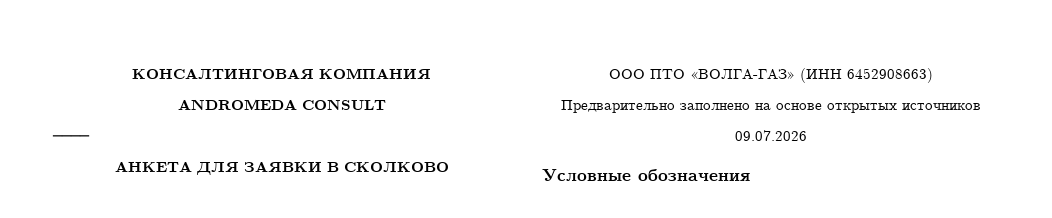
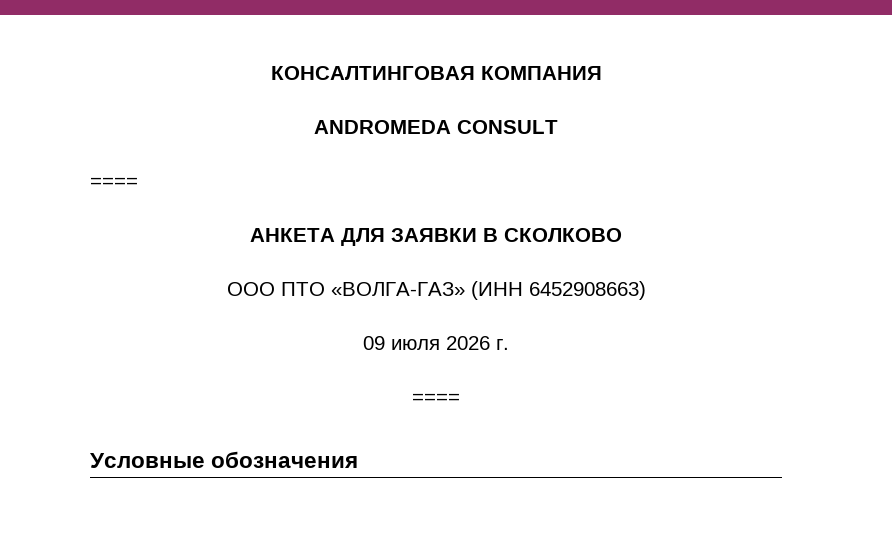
  ANDROMEDA CONSULT
- ────
+ ====
- Предварительно заполнено на основе открытых источников
- 09.07.2026
+ 09 июля 2026 г.
+ ====

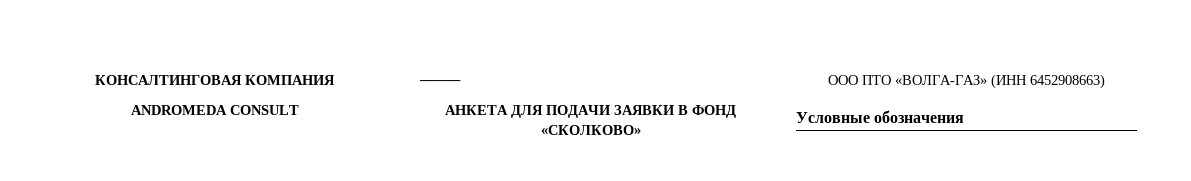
  ANDROMEDA CONSULT
- ====
+ ────
- АНКЕТА ДЛЯ ЗАЯВКИ В СКОЛКОВО
+ АНКЕТА ДЛЯ ПОДАЧИ ЗАЯВКИ В ФОНД «СКОЛКОВО»
- 09 июля 2026 г.
- ====

